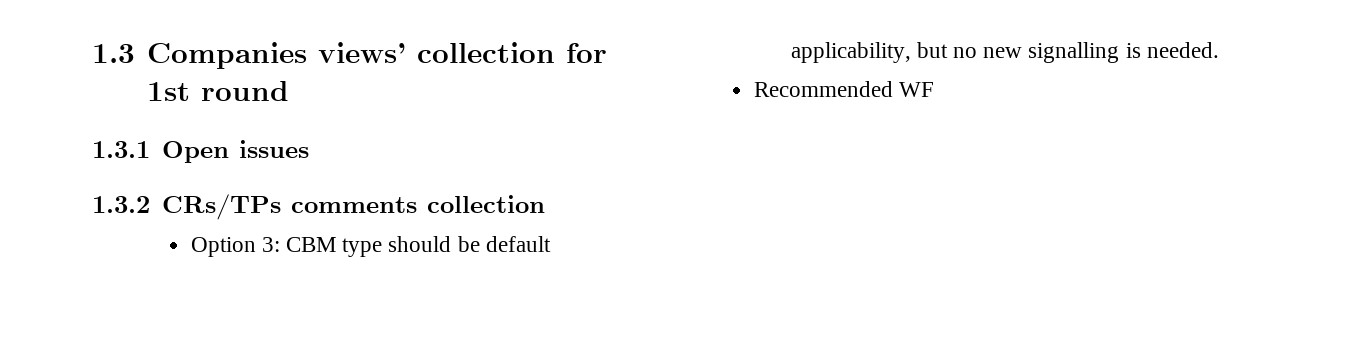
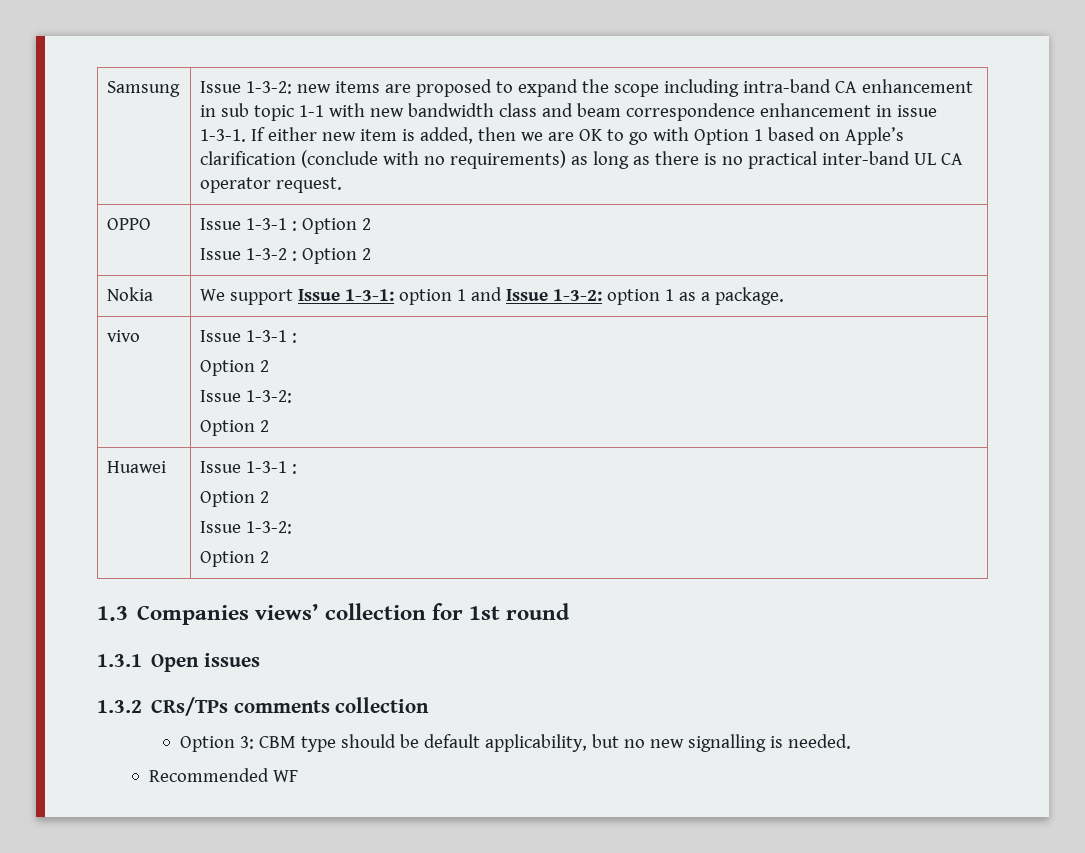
+ Samsung | Issue 1-3-2: new items are proposed to expand the scope including intra-band CA enhancement in sub topic 1-1 with new bandwidth class and beam correspondence enhancement in issue 1-3-1. If either new item is added, then we are OK to go with Option 1 based on Apple’s clarification (conclude with no requirements) as long as there is no practical inter-band UL CA operator request.
+ OPPO | Issue 1-3-1 : Option 2
+ Issue 1-3-2 : Option 2
+ Nokia | We support Issue 1-3-1: option 1 and Issue 1-3-2: option 1 as a package.
+ vivo | Issue 1-3-1 :
+ Option 2
+ Issue 1-3-2:
+ Option 2
+ Huawei | Issue 1-3-1 :
+ Option 2
+ Issue 1-3-2:
+ Option 2

